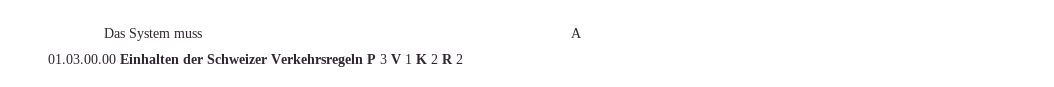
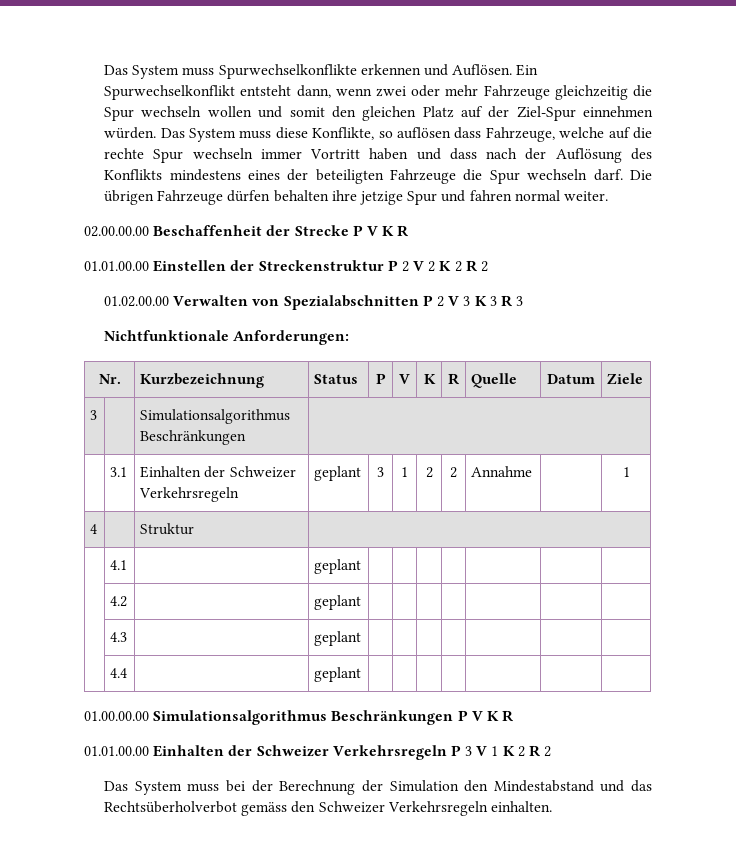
- Das System muss
- 01.03.00.00 Einhalten der Schweizer Verkehrsregeln P 3 V 1 K 2 R 2
+ Das System muss Spurwechselkonflikte erkennen und Auflösen. Ein Spurwechselkonflikt entsteht dann, wenn zwei oder mehr Fahrzeuge gleichzeitig die Spur wechseln wollen und somit den gleichen Platz auf der Ziel-Spur einnehmen würden. Das System muss diese Konflikte, so auflösen dass Fahrzeuge, welche auf die rechte Spur wechseln immer Vortritt haben und dass nach der Auflösung des Konflikts mindestens eines der beteiligten Fahrzeuge die Spur wechseln darf. Die übrigen Fahrzeuge dürfen behalten ihre jetzige Spur und fahren normal weiter.
+ 02.00.00.00 Beschaffenheit der Strecke P V K R
+ 01.01.00.00 Einstellen der Streckenstruktur P 2 V 2 K 2 R 2
+ 01.02.00.00 Verwalten von Spezialabschnitten P 2 V 3 K 3 R 3
+ Nichtfunktionale Anforderungen:
+ Nr. | Kurzbezeichnung | Status | P | V | K | R | Quelle | Datum | Ziele
+ 3 | | Simulationsalgorithmus Beschränkungen |
+ | 3.1 | Einhalten der Schweizer Verkehrsregeln | geplant | 3 | 1 | 2 | 2 | Annahme | | 1
+ 4 | | Struktur |
+ | 4.1 | | geplant | | | | | | |
+ | 4.2 | | geplant | | | | | | |
+ | 4.3 | | geplant | | | | | | |
+ | 4.4 | | geplant | | | | | | |
+ 01.00.00.00 Simulationsalgorithmus Beschränkungen P V K R
+ 01.01.00.00 Einhalten der Schweizer Verkehrsregeln P 3 V 1 K 2 R 2
- A
+ Das System muss bei der Berechnung der Simulation den Mindestabstand und das Rechtsüberholverbot gemäss den Schweizer Verkehrsregeln einhalten.

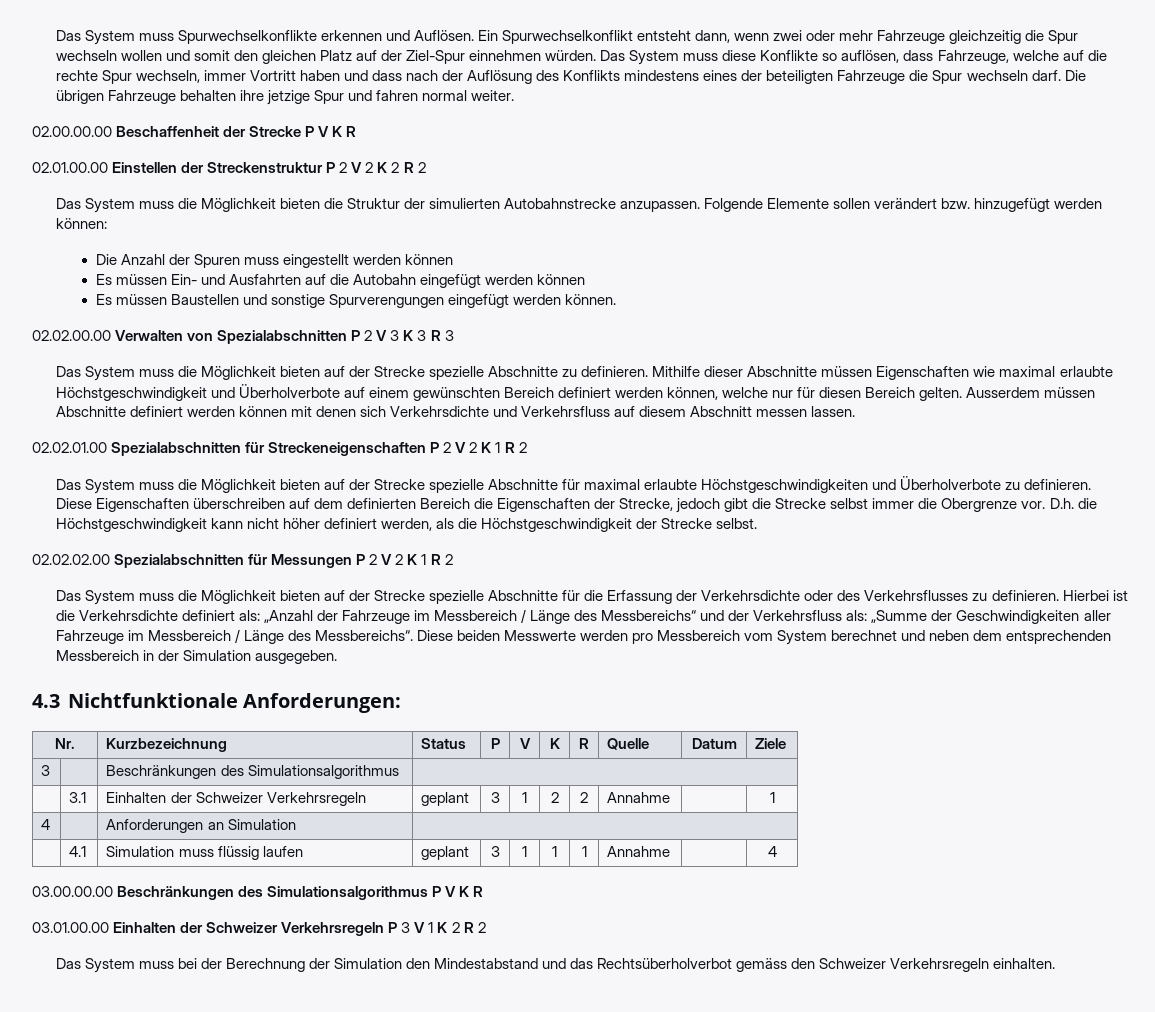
- Das System muss diese Konflikte, so auflösen dass Fahrzeuge, welche auf die rechte Spur wechseln immer Vortritt haben und dass nach der Auflösung des Konflikts mindestens eines der beteiligten Fahrzeuge die Spur wechseln darf.
+ Das System muss diese Konflikte so auflösen, dass Fahrzeuge, welche auf die rechte Spur wechseln, immer Vortritt haben und dass nach der Auflösung des Konflikts mindestens eines der beteiligten Fahrzeuge die Spur wechseln darf.
- Die übrigen Fahrzeuge dürfen behalten ihre jetzige Spur und fahren normal weiter.
+ Die übrigen Fahrzeuge behalten ihre jetzige Spur und fahren normal weiter.
- 01.01.00.00 Einstellen der Streckenstruktur P 2 V 2 K 2 R 2
+ 02.01.00.00 Einstellen der Streckenstruktur P 2 V 2 K 2 R 2
- 01.02.00.00 Verwalten von Spezialabschnitten P 2 V 3 K 3 R 3
+ Das System muss die Möglichkeit bieten die Struktur der simulierten Autobahnstrecke anzupassen. Folgende Elemente sollen verändert bzw. hinzugefügt werden können:
+ Die Anzahl der Spuren muss eingestellt werden können
+ Es müssen Ein- und Ausfahrten auf die Autobahn eingefügt werden können
+ Es müssen Baustellen und sonstige Spurverengungen eingefügt werden können.
+ 02.02.00.00 Verwalten von Spezialabschnitten P 2 V 3 K 3 R 3
- Nichtfunktionale Anforderungen:
+ Das System muss die Möglichkeit bieten auf der Strecke spezielle Abschnitte zu definieren. Mithilfe dieser Abschnitte müssen Eigenschaften wie maximal erlaubte Höchstgeschwindigkeit und Überholverbote auf einem gewünschten Bereich definiert werden können, welche nur für diesen Bereich gelten. Ausserdem müssen Abschnitte definiert werden können mit denen sich Verkehrsdichte und Verkehrsfluss auf diesem Abschnitt messen lassen.
+ 02.02.01.00 Spezialabschnitten für Streckeneigenschaften P 2 V 2 K 1 R 2
+ Das System muss die Möglichkeit bieten auf der Strecke spezielle Abschnitte für maximal erlaubte Höchstgeschwindigkeiten und Überholverbote zu definieren. Diese Eigenschaften überschreiben auf dem definierten Bereich die Eigenschaften der Strecke, jedoch gibt die Strecke selbst immer die Obergrenze vor. D.h. die Höchstgeschwindigkeit kann nicht höher definiert werden, als die Höchstgeschwindigkeit der Strecke selbst.
+ 02.02.02.00 Spezialabschnitten für Messungen P 2 V 2 K 1 R 2
+ Das System muss die Möglichkeit bieten auf der Strecke spezielle Abschnitte für die Erfassung der Verkehrsdichte oder des Verkehrsflusses zu definieren. Hierbei ist die Verkehrsdichte definiert als: „Anzahl der Fahrzeuge im Messbereich / Länge des Messbereichs“ und der Verkehrsfluss als: „Summe der Geschwindigkeiten aller Fahrzeuge im Messbereich / Länge des Messbereichs“. Diese beiden Messwerte werden pro Messbereich vom System berechnet und neben dem entsprechenden Messbereich in der Simulation ausgegeben.
+ 4.3 Nichtfunktionale Anforderungen:
- 3 | | Simulationsalgorithmus Beschränkungen |
+ 3 | | Beschränkungen des Simulationsalgorithmus |
- 4 | | Struktur |
- | 4.1 | | geplant | | | | | | |
- | 4.2 | | geplant | | | | | | |
- | 4.3 | | geplant | | | | | | |
- | 4.4 | | geplant | | | | | | |
- 01.00.00.00 Simulationsalgorithmus Beschränkungen P V K R
- 01.01.00.00 Einhalten der Schweizer Verkehrsregeln P 3 V 1 K 2 R 2
+ 4 | | Anforderungen an Simulation |
+ | 4.1 | Simulation muss flüssig laufen | geplant | 3 | 1 | 1 | 1 | Annahme | | 4
+ 03.00.00.00 Beschränkungen des Simulationsalgorithmus P V K R
+ 03.01.00.00 Einhalten der Schweizer Verkehrsregeln P 3 V 1 K 2 R 2

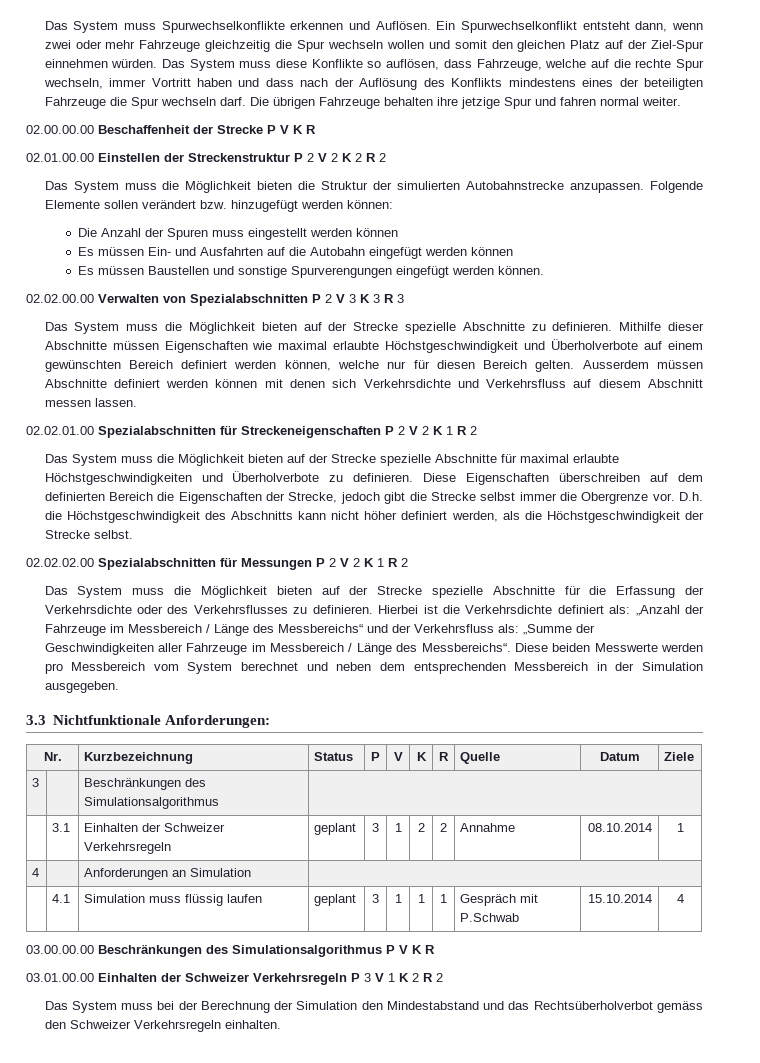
- D.h. die Höchstgeschwindigkeit kann nicht höher definiert werden, als die Höchstgeschwindigkeit der Strecke selbst.
+ D.h. die Höchstgeschwindigkeit des Abschnitts kann nicht höher definiert werden, als die Höchstgeschwindigkeit der Strecke selbst.
- 4.3 Nichtfunktionale Anforderungen:
+ 3.3 Nichtfunktionale Anforderungen:
- | 3.1 | Einhalten der Schweizer Verkehrsregeln | geplant | 3 | 1 | 2 | 2 | Annahme | | 1
+ | 3.1 | Einhalten der Schweizer Verkehrsregeln | geplant | 3 | 1 | 2 | 2 | Annahme | 08.10.2014 | 1
- | 4.1 | Simulation muss flüssig laufen | geplant | 3 | 1 | 1 | 1 | Annahme | | 4
+ | 4.1 | Simulation muss flüssig laufen | geplant | 3 | 1 | 1 | 1 | Gespräch mit P.Schwab | 15.10.2014 | 4

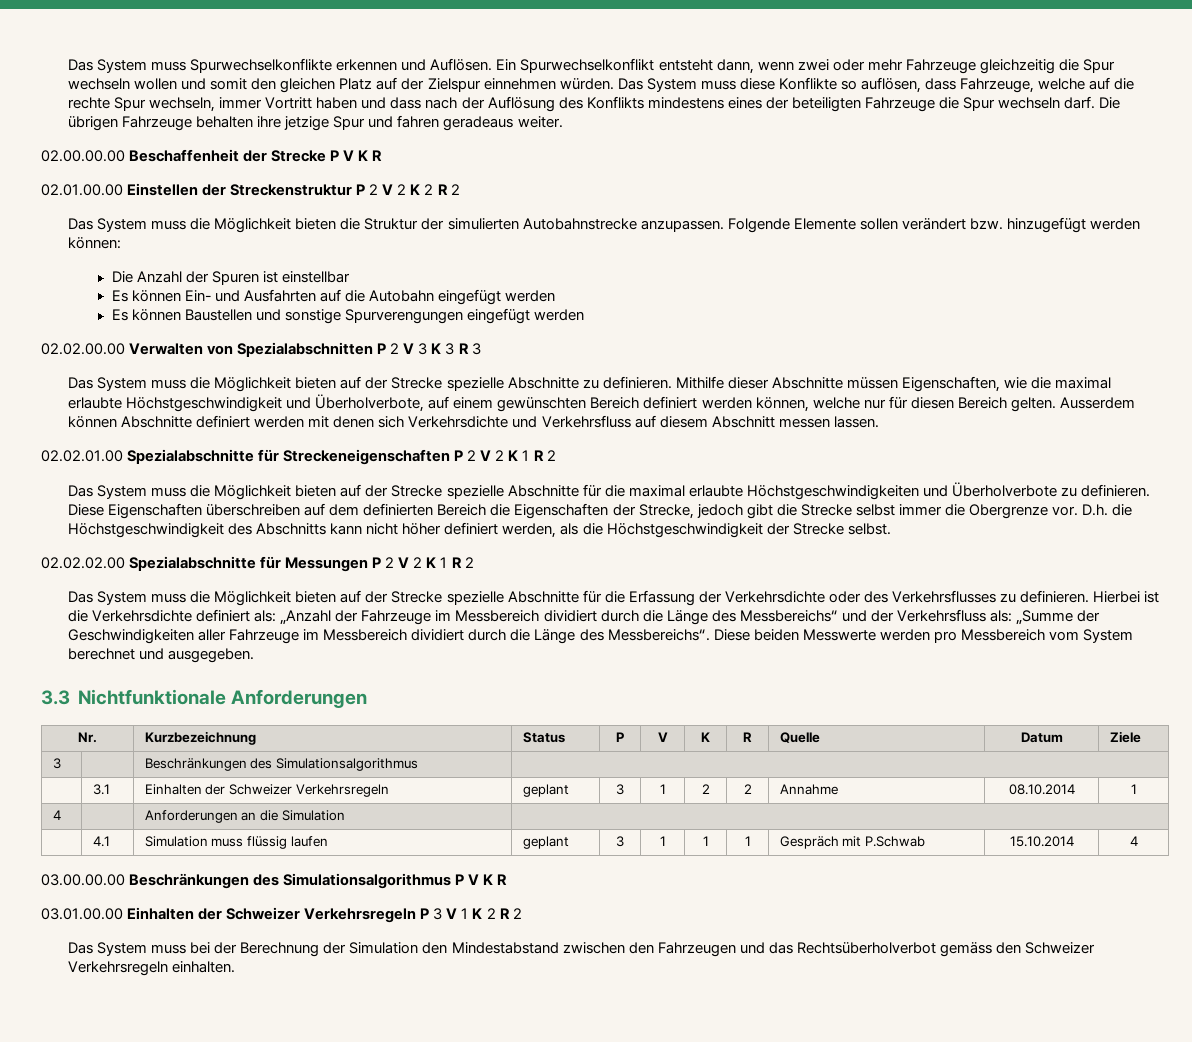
- Ein Spurwechselkonflikt entsteht dann, wenn zwei oder mehr Fahrzeuge gleichzeitig die Spur wechseln wollen und somit den gleichen Platz auf der Ziel-Spur einnehmen würden.
+ Ein Spurwechselkonflikt entsteht dann, wenn zwei oder mehr Fahrzeuge gleichzeitig die Spur wechseln wollen und somit den gleichen Platz auf der Zielspur einnehmen würden.
- Die übrigen Fahrzeuge behalten ihre jetzige Spur und fahren normal weiter.
+ Die übrigen Fahrzeuge behalten ihre jetzige Spur und fahren geradeaus weiter.
- Die Anzahl der Spuren muss eingestellt werden können
- Es müssen Ein- und Ausfahrten auf die Autobahn eingefügt werden können
- Es müssen Baustellen und sonstige Spurverengungen eingefügt werden können.
+ Die Anzahl der Spuren ist einstellbar
+ Es können Ein- und Ausfahrten auf die Autobahn eingefügt werden
+ Es können Baustellen und sonstige Spurverengungen eingefügt werden
- Mithilfe dieser Abschnitte müssen Eigenschaften wie maximal erlaubte Höchstgeschwindigkeit und Überholverbote auf einem gewünschten Bereich definiert werden können, welche nur für diesen Bereich gelten.
+ Mithilfe dieser Abschnitte müssen Eigenschaften, wie die maximal erlaubte Höchstgeschwindigkeit und Überholverbote, auf einem gewünschten Bereich definiert werden können, welche nur für diesen Bereich gelten.
- Ausserdem müssen Abschnitte definiert werden können mit denen sich Verkehrsdichte und Verkehrsfluss auf diesem Abschnitt messen lassen.
+ Ausserdem können Abschnitte definiert werden mit denen sich Verkehrsdichte und Verkehrsfluss auf diesem Abschnitt messen lassen.
- 02.02.01.00 Spezialabschnitten für Streckeneigenschaften P 2 V 2 K 1 R 2
+ 02.02.01.00 Spezialabschnitte für Streckeneigenschaften P 2 V 2 K 1 R 2
- Das System muss die Möglichkeit bieten auf der Strecke spezielle Abschnitte für maximal erlaubte Höchstgeschwindigkeiten und Überholverbote zu definieren.
+ Das System muss die Möglichkeit bieten auf der Strecke spezielle Abschnitte für die maximal erlaubte Höchstgeschwindigkeiten und Überholverbote zu definieren.
- 02.02.02.00 Spezialabschnitten für Messungen P 2 V 2 K 1 R 2
+ 02.02.02.00 Spezialabschnitte für Messungen P 2 V 2 K 1 R 2
- Hierbei ist die Verkehrsdichte definiert als: „Anzahl der Fahrzeuge im Messbereich / Länge des Messbereichs“ und der Verkehrsfluss als: „Summe der Geschwindigkeiten aller Fahrzeuge im Messbereich / Länge des Messbereichs“.
+ Hierbei ist die Verkehrsdichte definiert als: „Anzahl der Fahrzeuge im Messbereich dividiert durch die Länge des Messbereichs“ und der Verkehrsfluss als: „Summe der Geschwindigkeiten aller Fahrzeuge im Messbereich dividiert durch die Länge des Messbereichs“.
- Diese beiden Messwerte werden pro Messbereich vom System berechnet und neben dem entsprechenden Messbereich in der Simulation ausgegeben.
+ Diese beiden Messwerte werden pro Messbereich vom System berechnet und ausgegeben.
- 3.3 Nichtfunktionale Anforderungen:
+ 3.3 Nichtfunktionale Anforderungen
- 4 | | Anforderungen an Simulation |
+ 4 | | Anforderungen an die Simulation |
- Das System muss bei der Berechnung der Simulation den Mindestabstand und das Rechtsüberholverbot gemäss den Schweizer Verkehrsregeln einhalten.
+ Das System muss bei der Berechnung der Simulation den Mindestabstand zwischen den Fahrzeugen und das Rechtsüberholverbot gemäss den Schweizer Verkehrsregeln einhalten.

